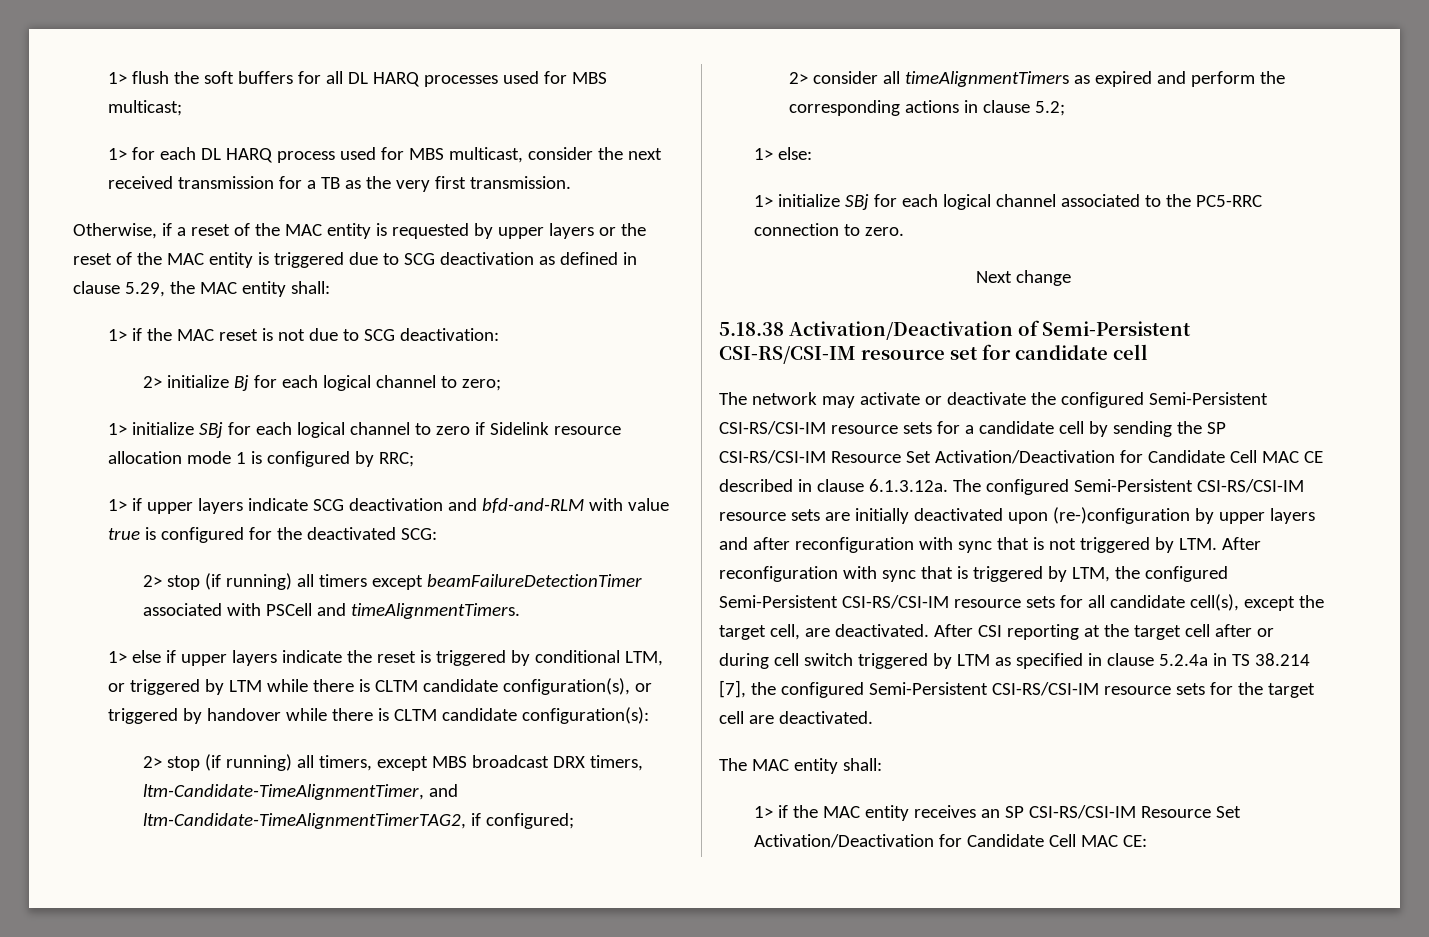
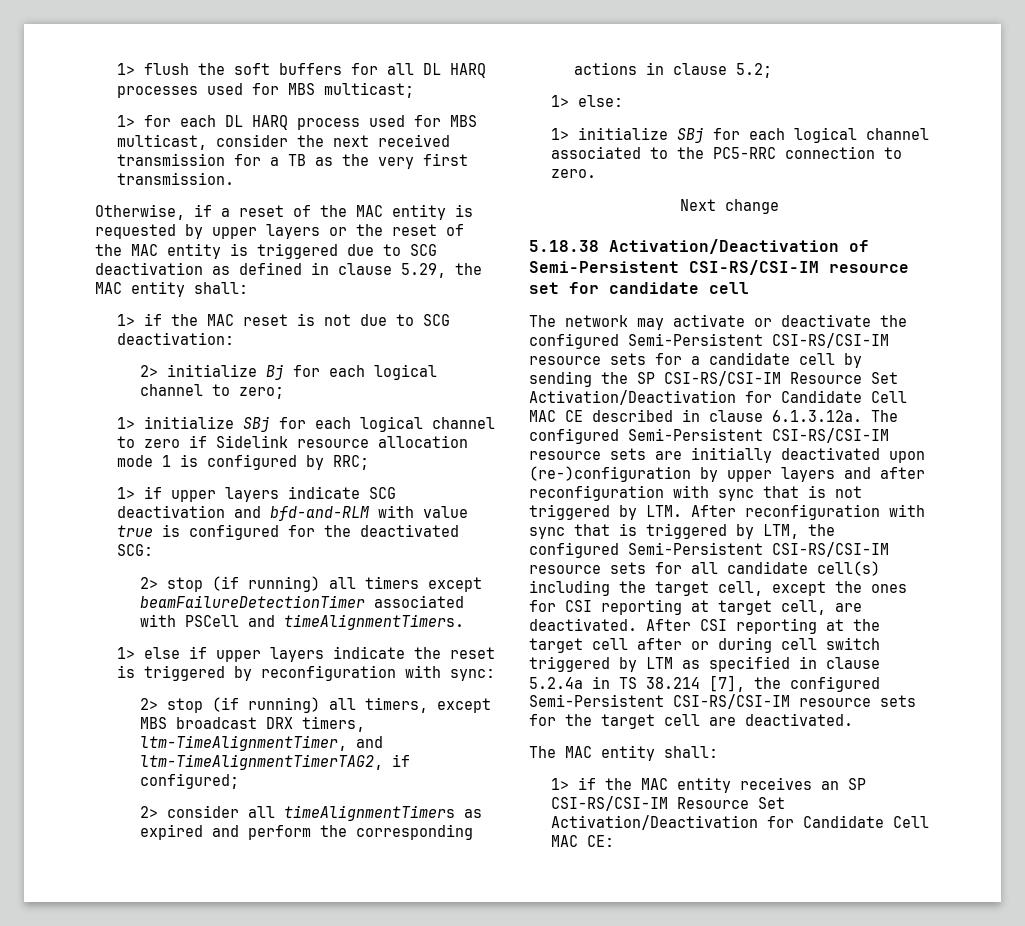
- 1> else if upper layers indicate the reset is triggered by conditional LTM, or triggered by LTM while there is CLTM candidate configuration(s), or triggered by handover while there is CLTM candidate configuration(s):
+ 1> else if upper layers indicate the reset is triggered by reconfiguration with sync:
- 2> stop (if running) all timers, except MBS broadcast DRX timers, ltm-Candidate-TimeAlignmentTimer, and ltm-Candidate-TimeAlignmentTimerTAG2, if configured;
+ 2> stop (if running) all timers, except MBS broadcast DRX timers, ltm-TimeAlignmentTimer, and ltm-TimeAlignmentTimerTAG2, if configured;
- The network may activate or deactivate the configured Semi-Persistent CSI-RS/CSI-IM resource sets for a candidate cell by sending the SP CSI-RS/CSI-IM Resource Set Activation/Deactivation for Candidate Cell MAC CE described in clause 6.1.3.12a. The configured Semi-Persistent CSI-RS/CSI-IM resource sets are initially deactivated upon (re-)configuration by upper layers and after reconfiguration with sync that is not triggered by LTM. After reconfiguration with sync that is triggered by LTM, the configured Semi-Persistent CSI-RS/CSI-IM resource sets for all candidate cell(s), except the target cell, are deactivated.
+ The network may activate or deactivate the configured Semi-Persistent CSI-RS/CSI-IM resource sets for a candidate cell by sending the SP CSI-RS/CSI-IM Resource Set Activation/Deactivation for Candidate Cell MAC CE described in clause 6.1.3.12a. The configured Semi-Persistent CSI-RS/CSI-IM resource sets are initially deactivated upon (re-)configuration by upper layers and after reconfiguration with sync that is not triggered by LTM. After reconfiguration with sync that is triggered by LTM, the configured Semi-Persistent CSI-RS/CSI-IM resource sets for all candidate cell(s) including the target cell, except the ones for CSI reporting at target cell, are deactivated.

